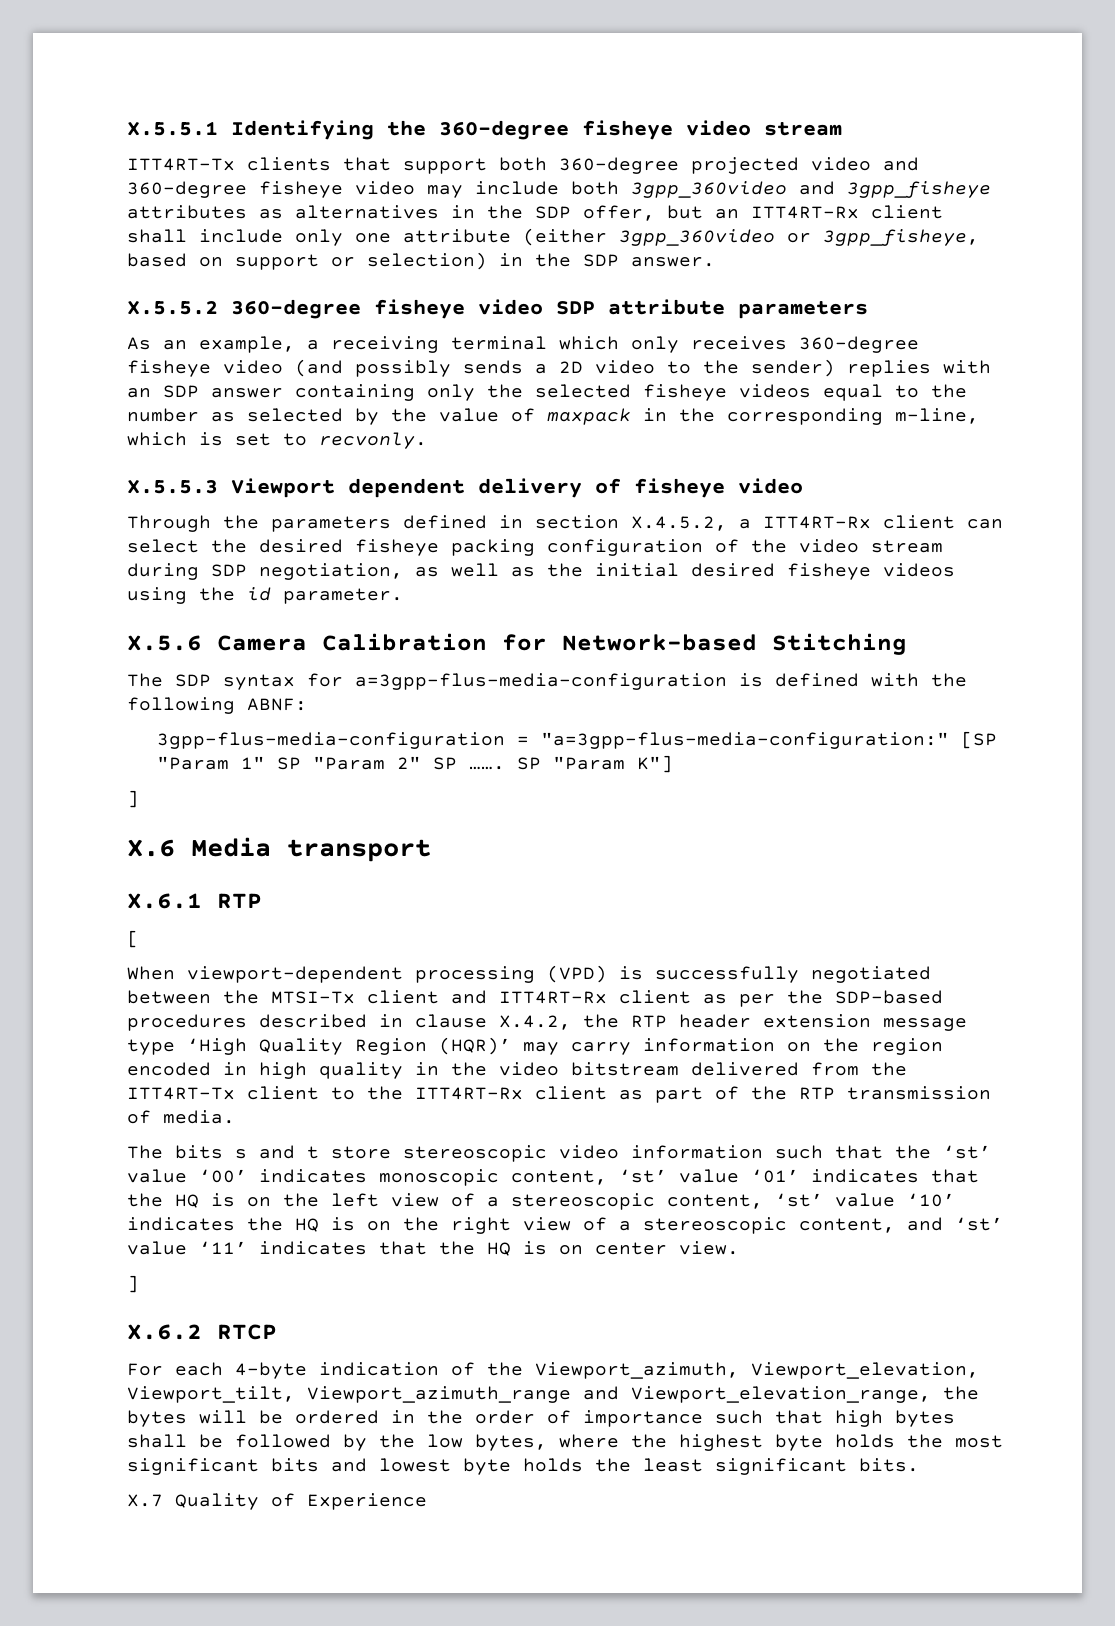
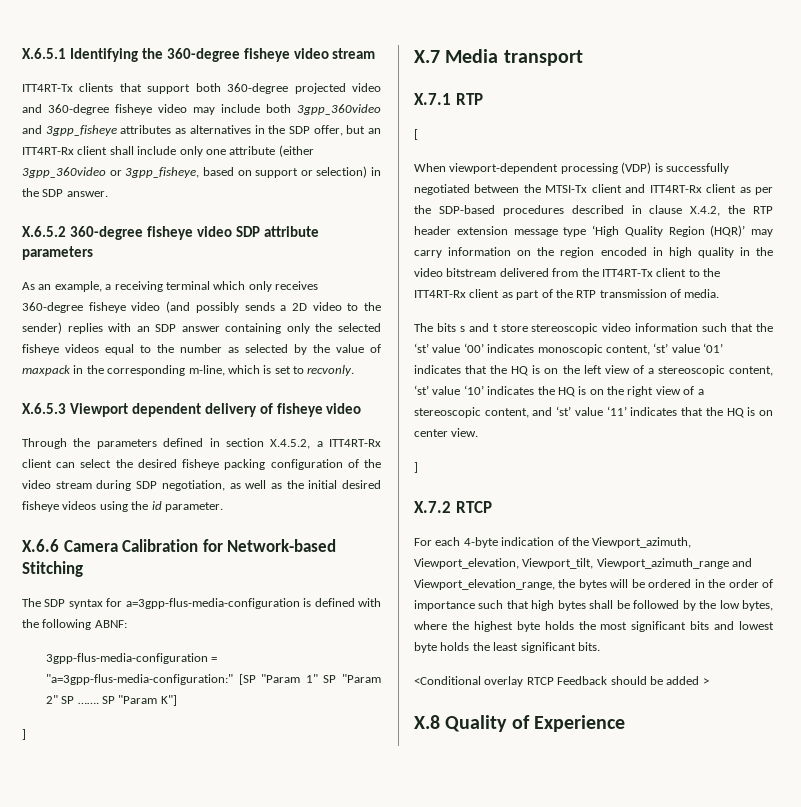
- X.5.5.1 Identifying the 360-degree fisheye video stream
+ X.6.5.1 Identifying the 360-degree fisheye video stream
- X.5.5.2 360-degree fisheye video SDP attribute parameters
+ X.6.5.2 360-degree fisheye video SDP attribute parameters
- X.5.5.3 Viewport dependent delivery of fisheye video
+ X.6.5.3 Viewport dependent delivery of fisheye video
- X.5.6 Camera Calibration for Network-based Stitching
+ X.6.6 Camera Calibration for Network-based Stitching
- X.6 Media transport
+ X.7 Media transport
- X.6.1 RTP
+ X.7.1 RTP
- When viewport-dependent processing (VPD) is successfully negotiated between the MTSI-Tx client and ITT4RT-Rx client as per the SDP-based procedures described in clause X.4.2, the RTP header extension message type ‘High Quality Region (HQR)’ may carry information on the region encoded in high quality in the video bitstream delivered from the ITT4RT-Tx client to the ITT4RT-Rx client as part of the RTP transmission of media.
+ When viewport-dependent processing (VDP) is successfully negotiated between the MTSI-Tx client and ITT4RT-Rx client as per the SDP-based procedures described in clause X.4.2, the RTP header extension message type ‘High Quality Region (HQR)’ may carry information on the region encoded in high quality in the video bitstream delivered from the ITT4RT-Tx client to the ITT4RT-Rx client as part of the RTP transmission of media.
- X.6.2 RTCP
+ X.7.2 RTCP
- X.7 Quality of Experience
+ <Conditional overlay RTCP Feedback should be added >
+ X.8 Quality of Experience

